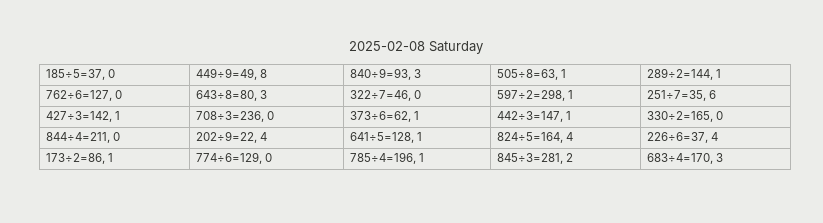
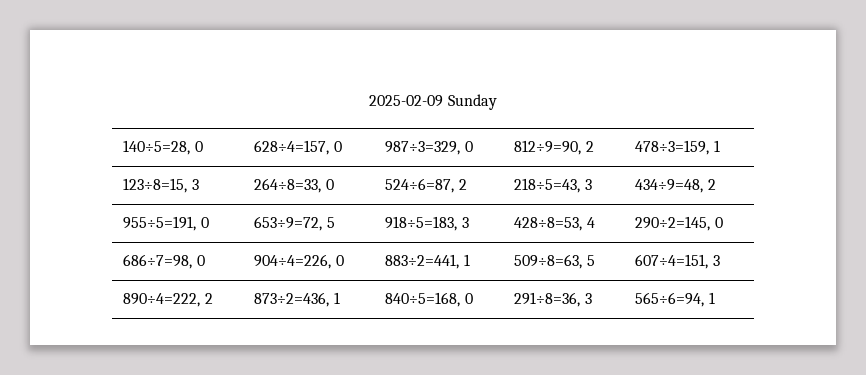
- 2025-02-08 Saturday
- 185÷5=37, 0 | 449÷9=49, 8 | 840÷9=93, 3 | 505÷8=63, 1 | 289÷2=144, 1
- 762÷6=127, 0 | 643÷8=80, 3 | 322÷7=46, 0 | 597÷2=298, 1 | 251÷7=35, 6
- 427÷3=142, 1 | 708÷3=236, 0 | 373÷6=62, 1 | 442÷3=147, 1 | 330÷2=165, 0
- 844÷4=211, 0 | 202÷9=22, 4 | 641÷5=128, 1 | 824÷5=164, 4 | 226÷6=37, 4
- 173÷2=86, 1 | 774÷6=129, 0 | 785÷4=196, 1 | 845÷3=281, 2 | 683÷4=170, 3
+ 2025-02-09 Sunday
+ 140÷5=28, 0 | 628÷4=157, 0 | 987÷3=329, 0 | 812÷9=90, 2 | 478÷3=159, 1
+ 123÷8=15, 3 | 264÷8=33, 0 | 524÷6=87, 2 | 218÷5=43, 3 | 434÷9=48, 2
+ 955÷5=191, 0 | 653÷9=72, 5 | 918÷5=183, 3 | 428÷8=53, 4 | 290÷2=145, 0
+ 686÷7=98, 0 | 904÷4=226, 0 | 883÷2=441, 1 | 509÷8=63, 5 | 607÷4=151, 3
+ 890÷4=222, 2 | 873÷2=436, 1 | 840÷5=168, 0 | 291÷8=36, 3 | 565÷6=94, 1

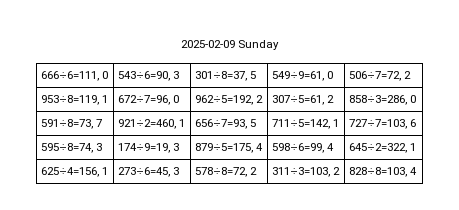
- 140÷5=28, 0 | 628÷4=157, 0 | 987÷3=329, 0 | 812÷9=90, 2 | 478÷3=159, 1
- 123÷8=15, 3 | 264÷8=33, 0 | 524÷6=87, 2 | 218÷5=43, 3 | 434÷9=48, 2
- 955÷5=191, 0 | 653÷9=72, 5 | 918÷5=183, 3 | 428÷8=53, 4 | 290÷2=145, 0
- 686÷7=98, 0 | 904÷4=226, 0 | 883÷2=441, 1 | 509÷8=63, 5 | 607÷4=151, 3
- 890÷4=222, 2 | 873÷2=436, 1 | 840÷5=168, 0 | 291÷8=36, 3 | 565÷6=94, 1
+ 666÷6=111, 0 | 543÷6=90, 3 | 301÷8=37, 5 | 549÷9=61, 0 | 506÷7=72, 2
+ 953÷8=119, 1 | 672÷7=96, 0 | 962÷5=192, 2 | 307÷5=61, 2 | 858÷3=286, 0
+ 591÷8=73, 7 | 921÷2=460, 1 | 656÷7=93, 5 | 711÷5=142, 1 | 727÷7=103, 6
+ 595÷8=74, 3 | 174÷9=19, 3 | 879÷5=175, 4 | 598÷6=99, 4 | 645÷2=322, 1
+ 625÷4=156, 1 | 273÷6=45, 3 | 578÷8=72, 2 | 311÷3=103, 2 | 828÷8=103, 4

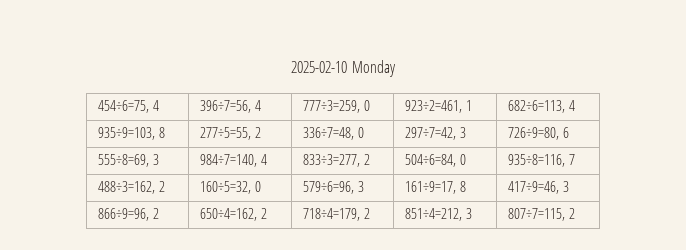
- 2025-02-09 Sunday
- 666÷6=111, 0 | 543÷6=90, 3 | 301÷8=37, 5 | 549÷9=61, 0 | 506÷7=72, 2
- 953÷8=119, 1 | 672÷7=96, 0 | 962÷5=192, 2 | 307÷5=61, 2 | 858÷3=286, 0
- 591÷8=73, 7 | 921÷2=460, 1 | 656÷7=93, 5 | 711÷5=142, 1 | 727÷7=103, 6
- 595÷8=74, 3 | 174÷9=19, 3 | 879÷5=175, 4 | 598÷6=99, 4 | 645÷2=322, 1
- 625÷4=156, 1 | 273÷6=45, 3 | 578÷8=72, 2 | 311÷3=103, 2 | 828÷8=103, 4
+ 2025-02-10 Monday
+ 454÷6=75, 4 | 396÷7=56, 4 | 777÷3=259, 0 | 923÷2=461, 1 | 682÷6=113, 4
+ 935÷9=103, 8 | 277÷5=55, 2 | 336÷7=48, 0 | 297÷7=42, 3 | 726÷9=80, 6
+ 555÷8=69, 3 | 984÷7=140, 4 | 833÷3=277, 2 | 504÷6=84, 0 | 935÷8=116, 7
+ 488÷3=162, 2 | 160÷5=32, 0 | 579÷6=96, 3 | 161÷9=17, 8 | 417÷9=46, 3
+ 866÷9=96, 2 | 650÷4=162, 2 | 718÷4=179, 2 | 851÷4=212, 3 | 807÷7=115, 2

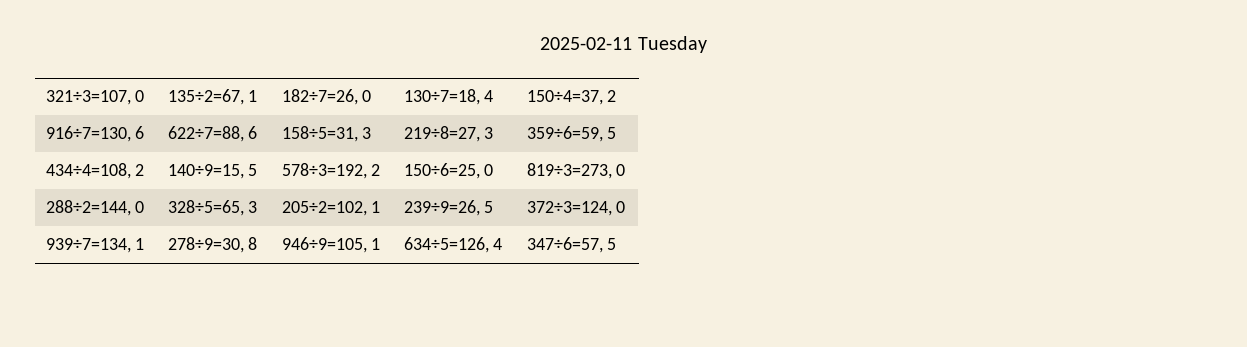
- 2025-02-10 Monday
- 454÷6=75, 4 | 396÷7=56, 4 | 777÷3=259, 0 | 923÷2=461, 1 | 682÷6=113, 4
- 935÷9=103, 8 | 277÷5=55, 2 | 336÷7=48, 0 | 297÷7=42, 3 | 726÷9=80, 6
- 555÷8=69, 3 | 984÷7=140, 4 | 833÷3=277, 2 | 504÷6=84, 0 | 935÷8=116, 7
- 488÷3=162, 2 | 160÷5=32, 0 | 579÷6=96, 3 | 161÷9=17, 8 | 417÷9=46, 3
- 866÷9=96, 2 | 650÷4=162, 2 | 718÷4=179, 2 | 851÷4=212, 3 | 807÷7=115, 2
+ 2025-02-11 Tuesday
+ 321÷3=107, 0 | 135÷2=67, 1 | 182÷7=26, 0 | 130÷7=18, 4 | 150÷4=37, 2
+ 916÷7=130, 6 | 622÷7=88, 6 | 158÷5=31, 3 | 219÷8=27, 3 | 359÷6=59, 5
+ 434÷4=108, 2 | 140÷9=15, 5 | 578÷3=192, 2 | 150÷6=25, 0 | 819÷3=273, 0
+ 288÷2=144, 0 | 328÷5=65, 3 | 205÷2=102, 1 | 239÷9=26, 5 | 372÷3=124, 0
+ 939÷7=134, 1 | 278÷9=30, 8 | 946÷9=105, 1 | 634÷5=126, 4 | 347÷6=57, 5

